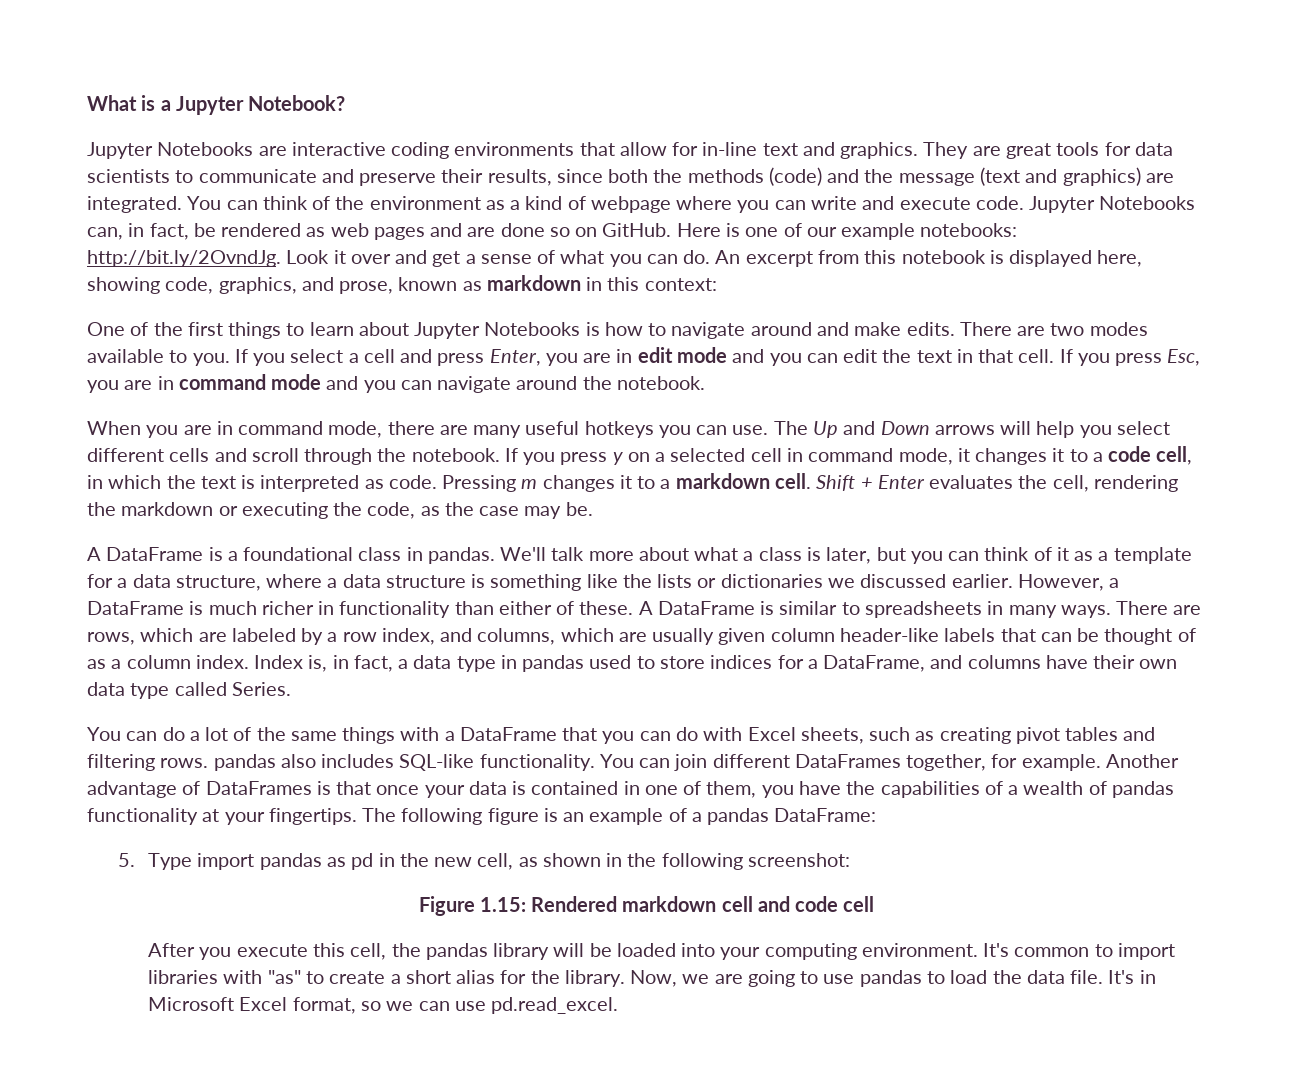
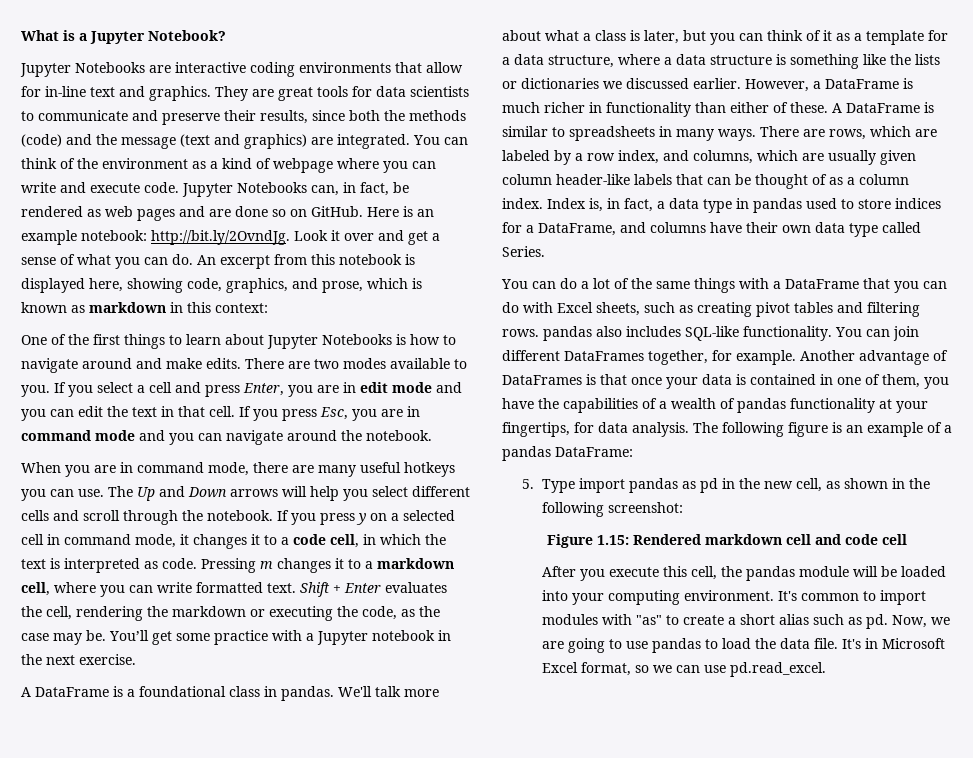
- Here is one of our example notebooks: http://bit.ly/2OvndJg. Look it over and get a sense of what you can do.
+ Here is an example notebook: http://bit.ly/2OvndJg. Look it over and get a sense of what you can do.
- An excerpt from this notebook is displayed here, showing code, graphics, and prose, known as markdown in this context:
+ An excerpt from this notebook is displayed here, showing code, graphics, and prose, which is known as markdown in this context:
- Pressing m changes it to a markdown cell.
+ Pressing m changes it to a markdown cell, where you can write formatted text.
+ You’ll get some practice with a Jupyter notebook in the next exercise.
- Another advantage of DataFrames is that once your data is contained in one of them, you have the capabilities of a wealth of pandas functionality at your fingertips.
+ Another advantage of DataFrames is that once your data is contained in one of them, you have the capabilities of a wealth of pandas functionality at your fingertips, for data analysis.
- After you execute this cell, the pandas library will be loaded into your computing environment.
+ After you execute this cell, the pandas module will be loaded into your computing environment.
- It's common to import libraries with "as" to create a short alias for the library.
+ It's common to import modules with "as" to create a short alias such as pd.

